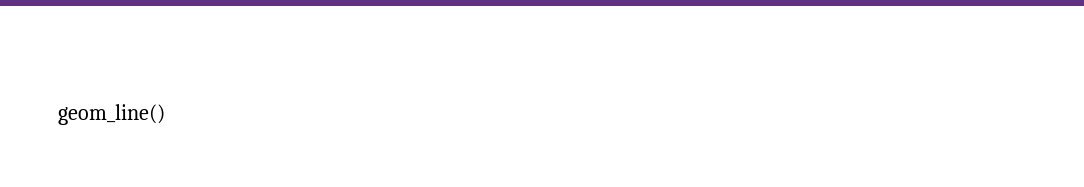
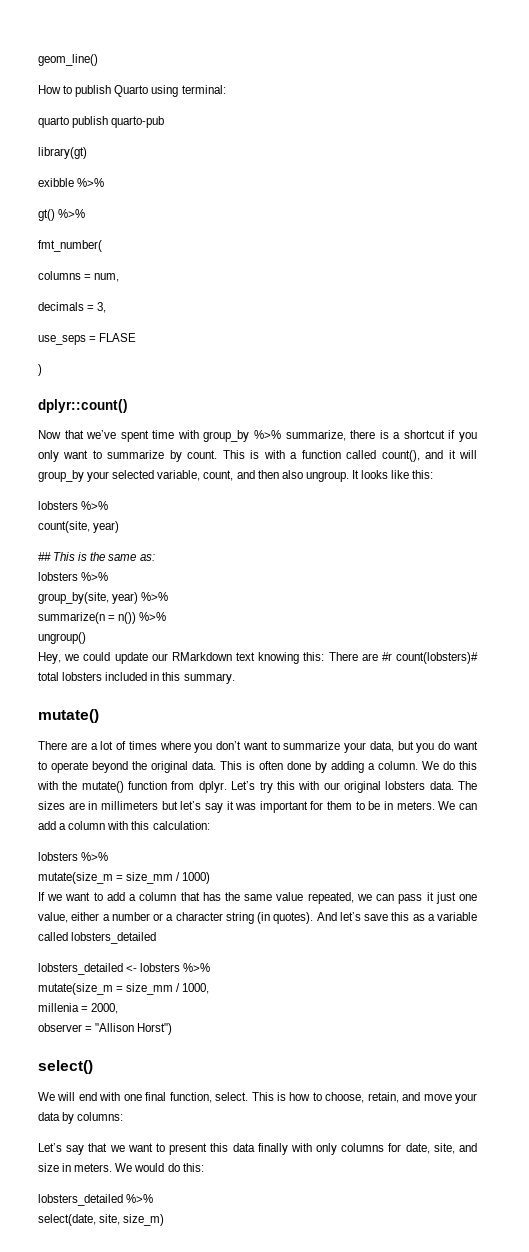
+ How to publish Quarto using terminal:
+ quarto publish quarto-pub
+ library(gt)
+ exibble %>%
+ gt() %>%
+ fmt_number(
+ columns = num,
+ decimals = 3,
+ use_seps = FLASE
+ )
+ dplyr::count()
+ Now that we’ve spent time with group_by %>% summarize, there is a shortcut if you only want to summarize by count. This is with a function called count(), and it will group_by your selected variable, count, and then also ungroup. It looks like this:
+ lobsters %>%
+ count(site, year)
+ ## This is the same as:
+ lobsters %>%
+ group_by(site, year) %>%
+ summarize(n = n()) %>%
+ ungroup()
+ Hey, we could update our RMarkdown text knowing this: There are #r count(lobsters)# total lobsters included in this summary.
+ mutate()
+ There are a lot of times where you don’t want to summarize your data, but you do want to operate beyond the original data. This is often done by adding a column. We do this with the mutate() function from dplyr. Let’s try this with our original lobsters data. The sizes are in millimeters but let’s say it was important for them to be in meters. We can add a column with this calculation:
+ lobsters %>%
+ mutate(size_m = size_mm / 1000)
+ If we want to add a column that has the same value repeated, we can pass it just one value, either a number or a character string (in quotes). And let’s save this as a variable called lobsters_detailed
+ lobsters_detailed <- lobsters %>%
+ mutate(size_m = size_mm / 1000,
+ millenia = 2000,
+ observer = "Allison Horst")
+ select()
+ We will end with one final function, select. This is how to choose, retain, and move your data by columns:
+ Let’s say that we want to present this data finally with only columns for date, site, and size in meters. We would do this:
+ lobsters_detailed %>%
+ select(date, site, size_m)

